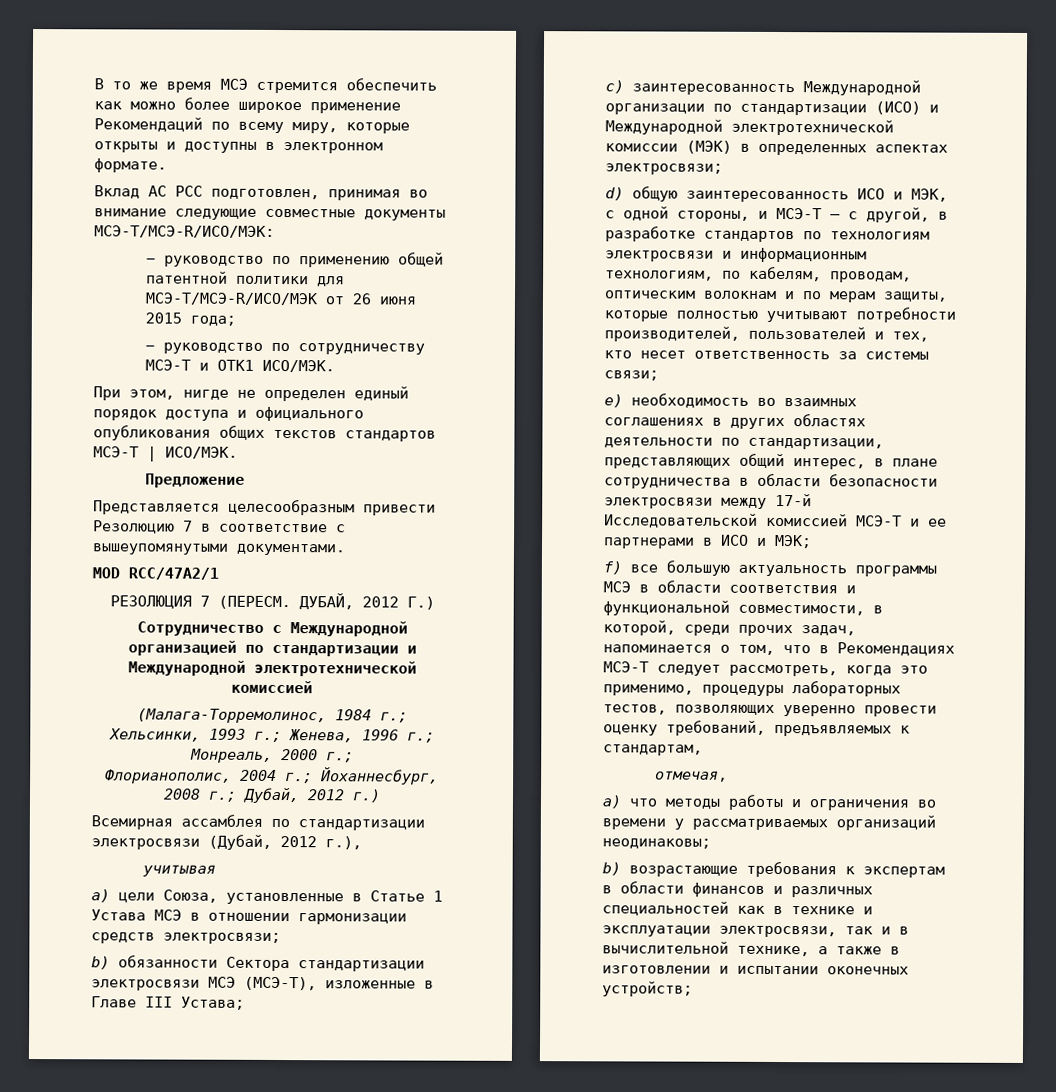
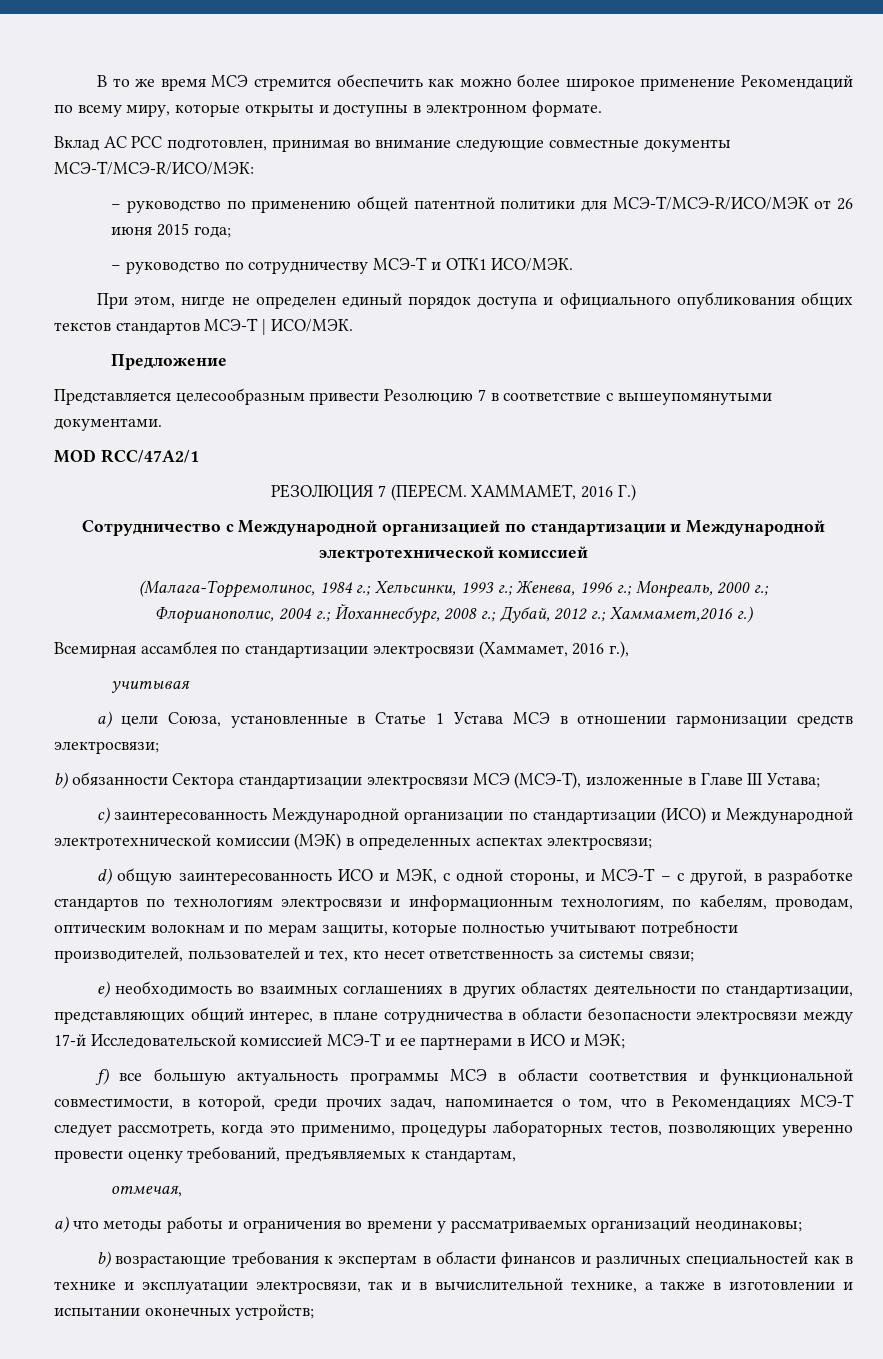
- ДУБАЙ, 2012 Г.)
+ ХАММАМЕТ, 2016 Г.)
- Флорианополис, 2004 г.; Йоханнесбург, 2008 г.; Дубай, 2012 г.)
+ Флорианополис, 2004 г.; Йоханнесбург, 2008 г.; Дубай, 2012 г.; Хаммамет,2016 г.)
- Всемирная ассамблея по стандартизации электросвязи (Дубай, 2012 г.),
+ Всемирная ассамблея по стандартизации электросвязи (Хаммамет, 2016 г.),

